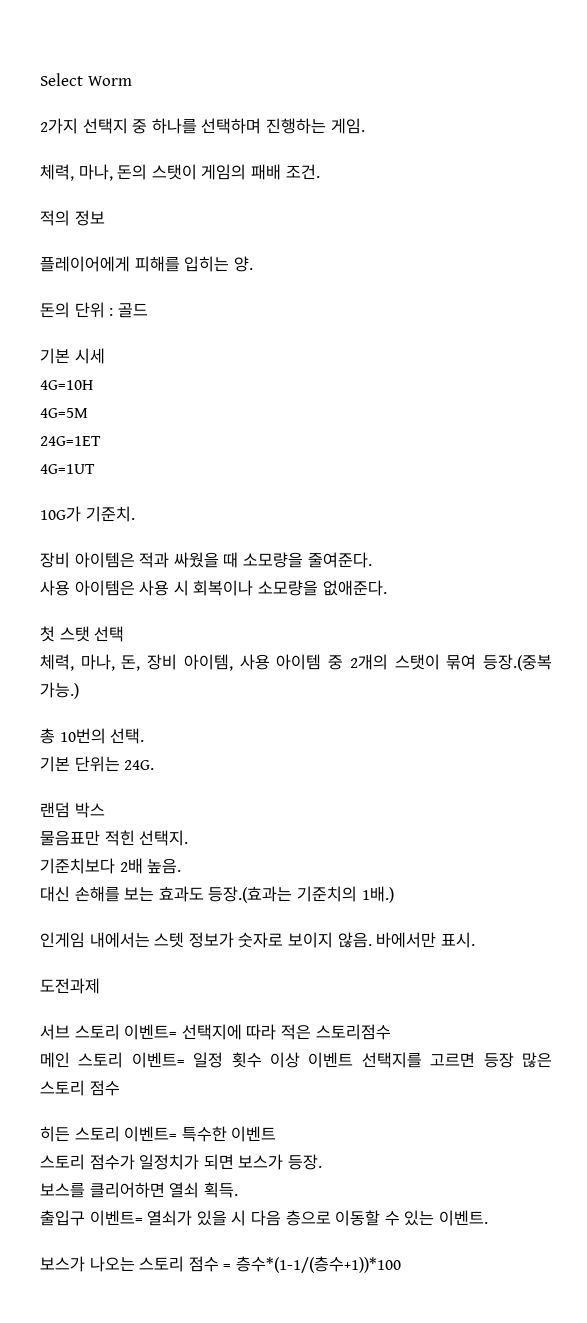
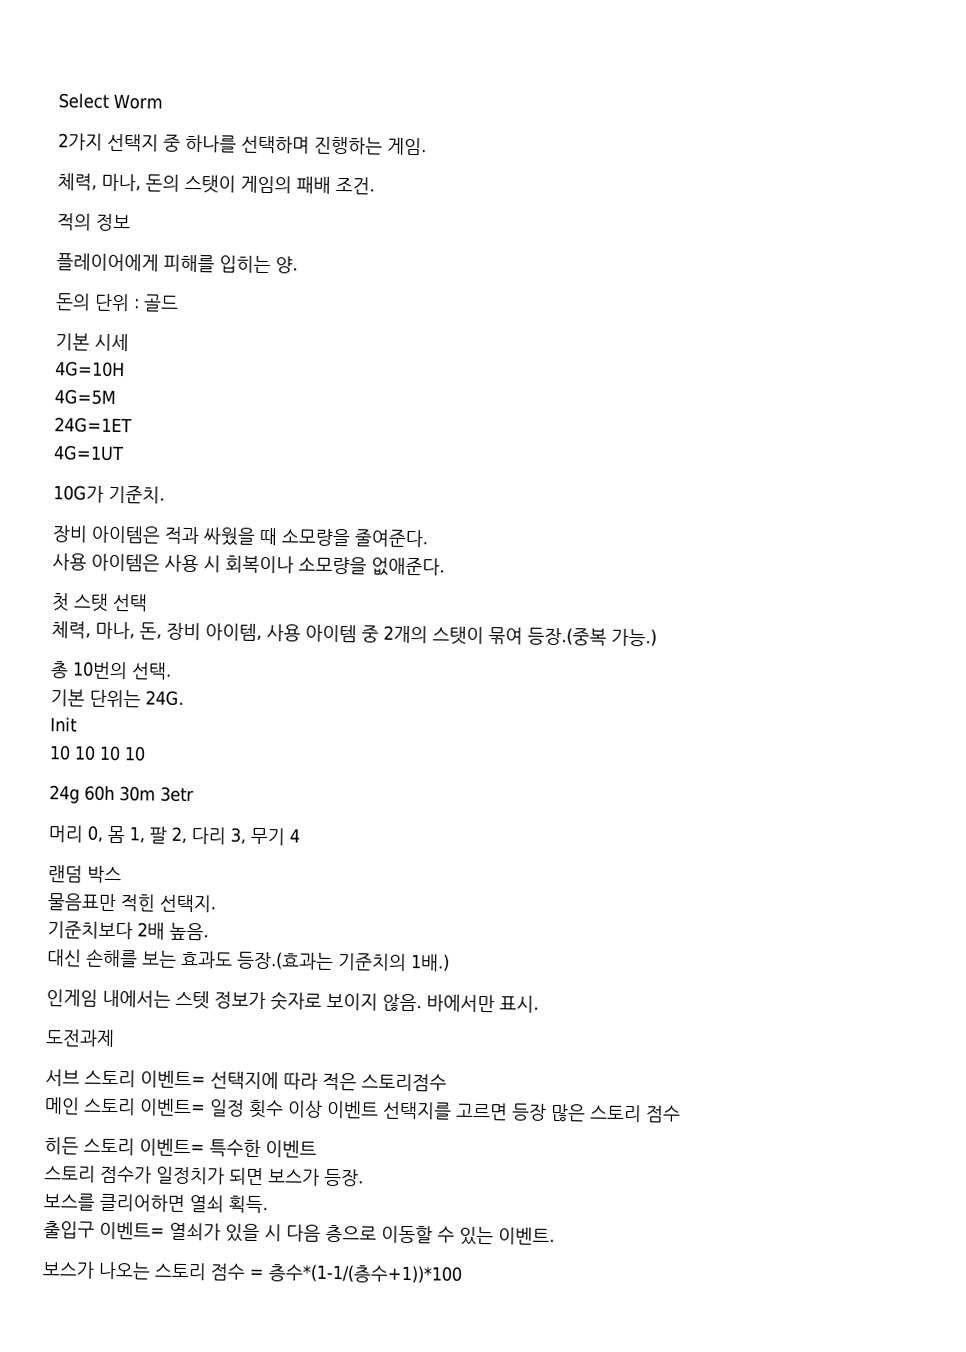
+ Init
+ 10 10 10 10
+ 24g 60h 30m 3etr
+ 머리 0, 몸 1, 팔 2, 다리 3, 무기 4

